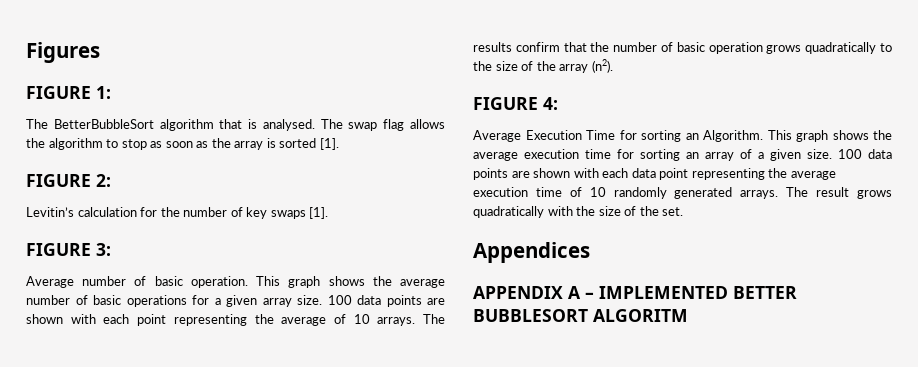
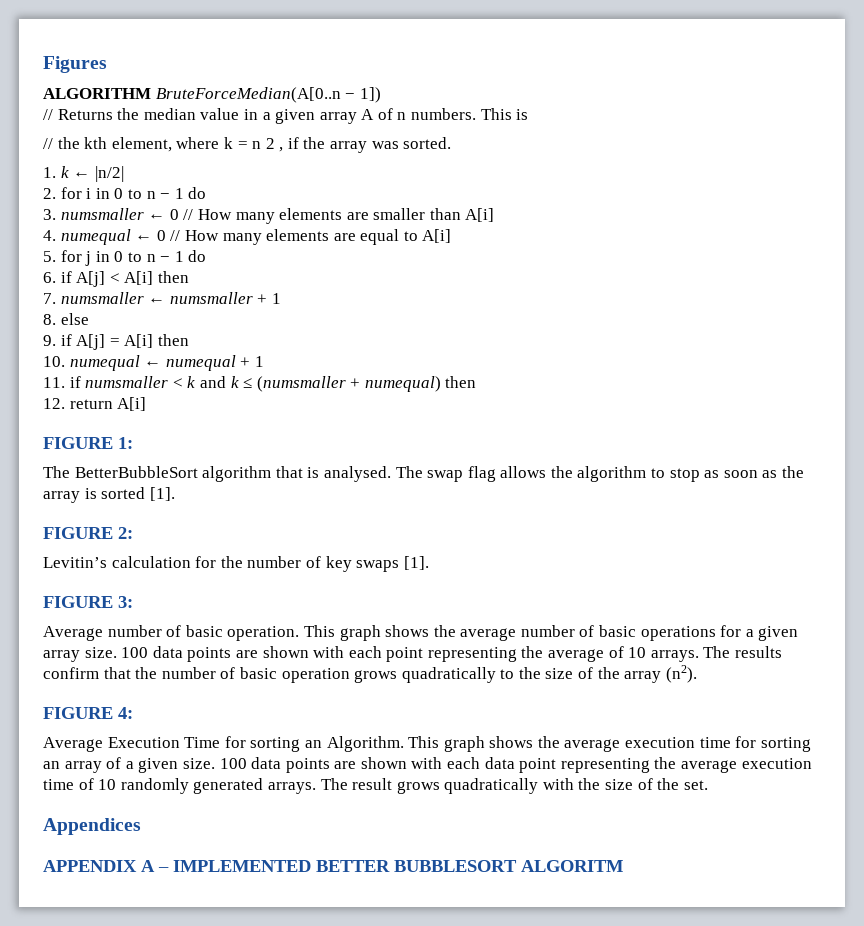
+ ALGORITHM BruteForceMedian(A[0..n − 1])
+ // Returns the median value in a given array A of n numbers. This is
+ // the kth element, where k = n 2 , if the array was sorted.
+ 1. k ← |n/2|
+ 2. for i in 0 to n − 1 do
+ 3. numsmaller ← 0 // How many elements are smaller than A[i]
+ 4. numequal ← 0 // How many elements are equal to A[i]
+ 5. for j in 0 to n − 1 do
+ 6. if A[j] < A[i] then
+ 7. numsmaller ← numsmaller + 1
+ 8. else
+ 9. if A[j] = A[i] then
+ 10. numequal ← numequal + 1
+ 11. if numsmaller < k and k ≤ (numsmaller + numequal) then
+ 12. return A[i]

